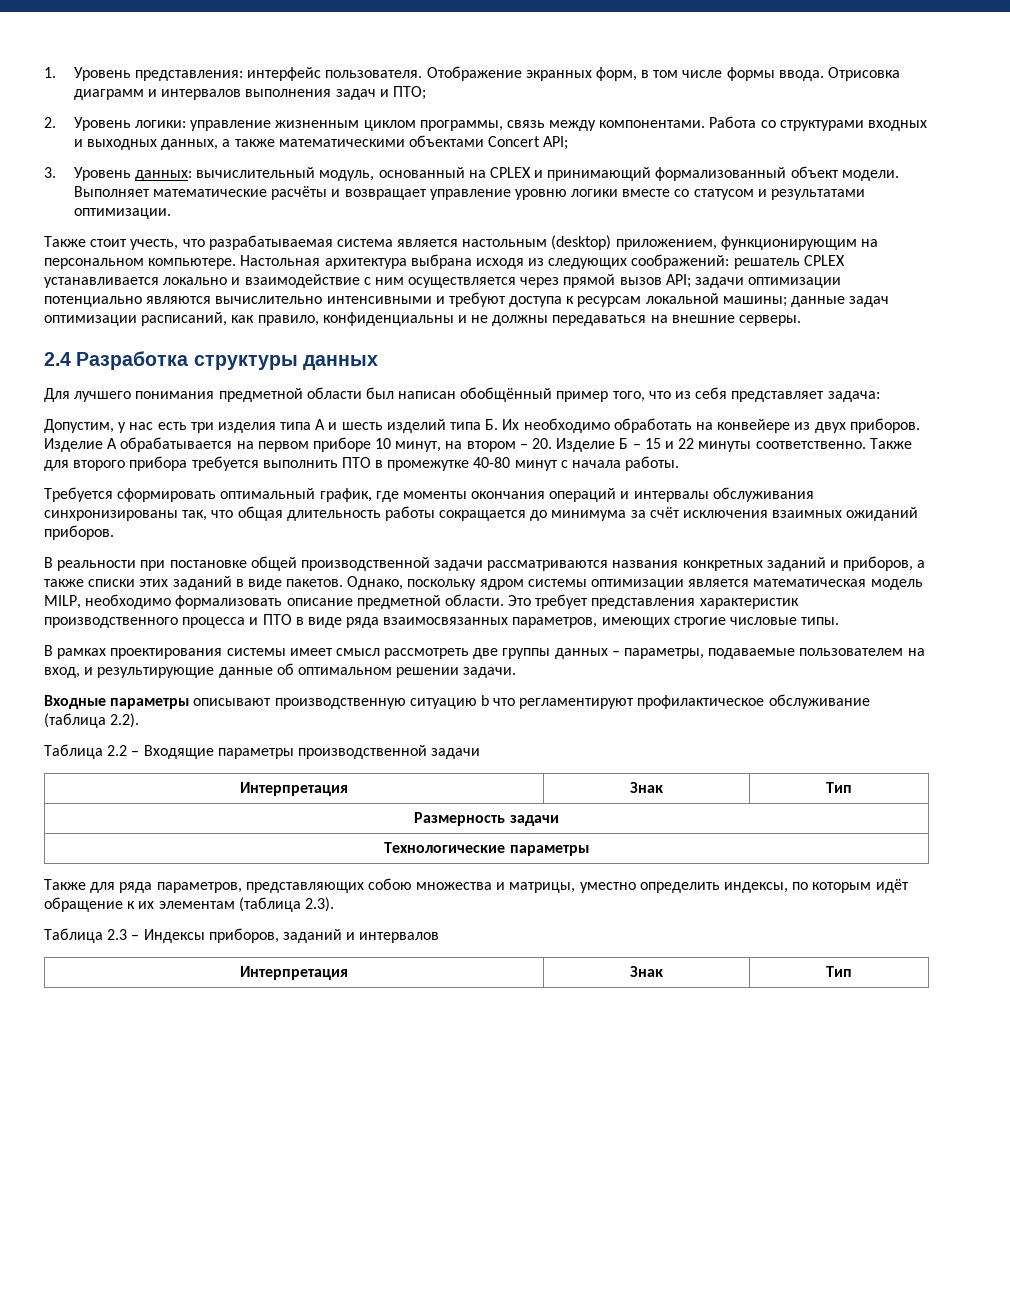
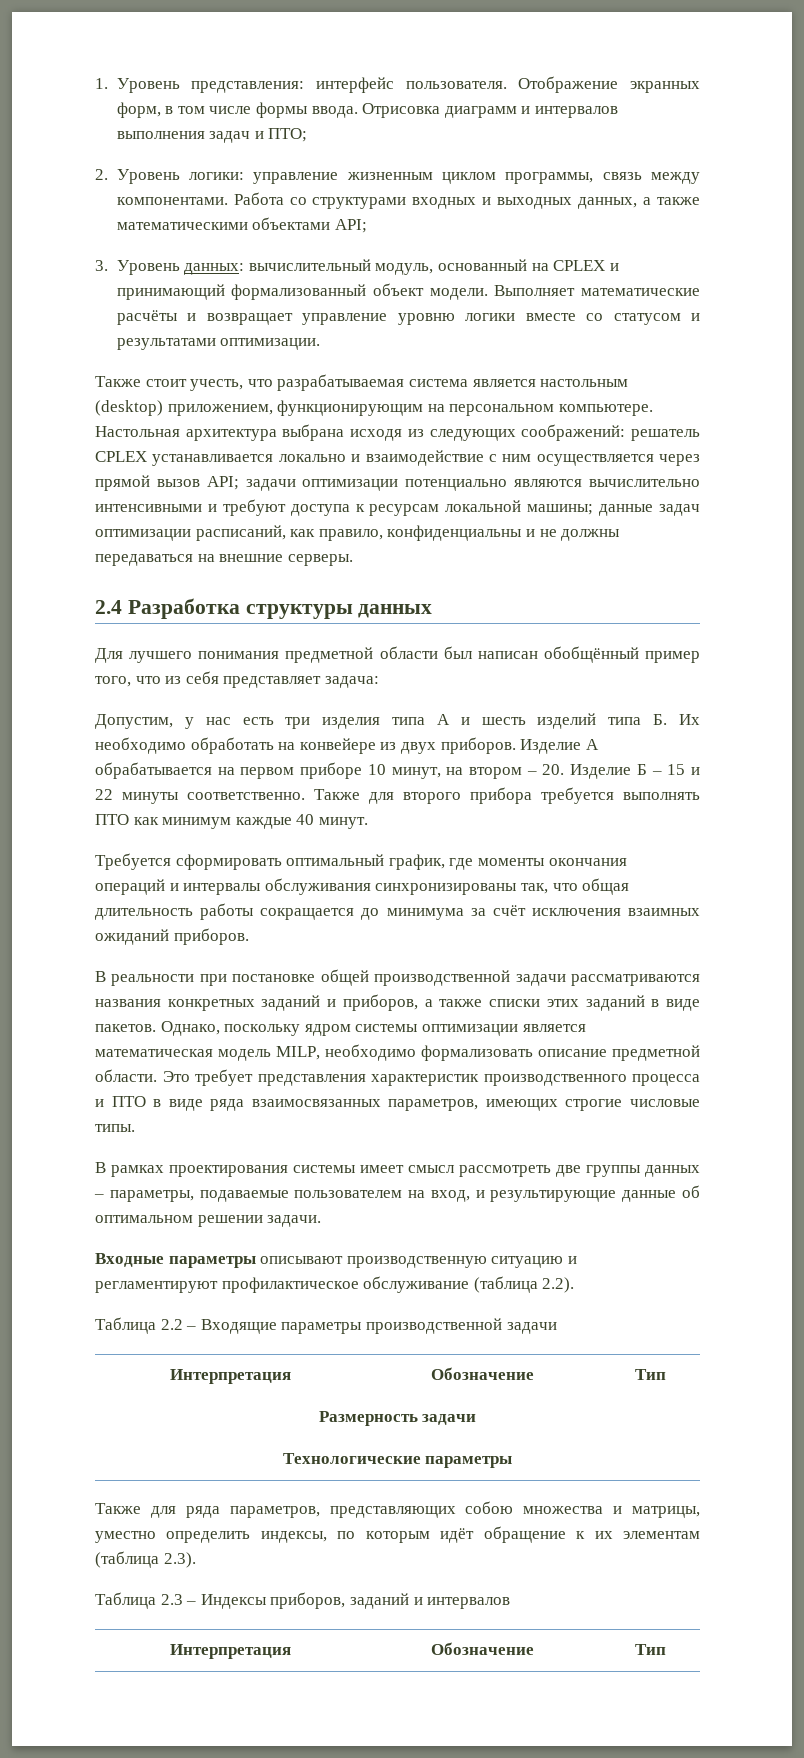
- Работа со структурами входных и выходных данных, а также математическими объектами Concert API;
+ Работа со структурами входных и выходных данных, а также математическими объектами API;
- Также для второго прибора требуется выполнить ПТО в промежутке 40-80 минут с начала работы.
+ Также для второго прибора требуется выполнять ПТО как минимум каждые 40 минут.
- Входные параметры описывают производственную ситуацию b что регламентируют профилактическое обслуживание (таблица 2.2).
+ Входные параметры описывают производственную ситуацию и регламентируют профилактическое обслуживание (таблица 2.2).
  Таблица 2.2 – Входящие параметры производственной задачи
- Интерпретация | Знак | Тип
+ Интерпретация | Обозначение | Тип
  Таблица 2.3 – Индексы приборов, заданий и интервалов
- Интерпретация | Знак | Тип
+ Интерпретация | Обозначение | Тип

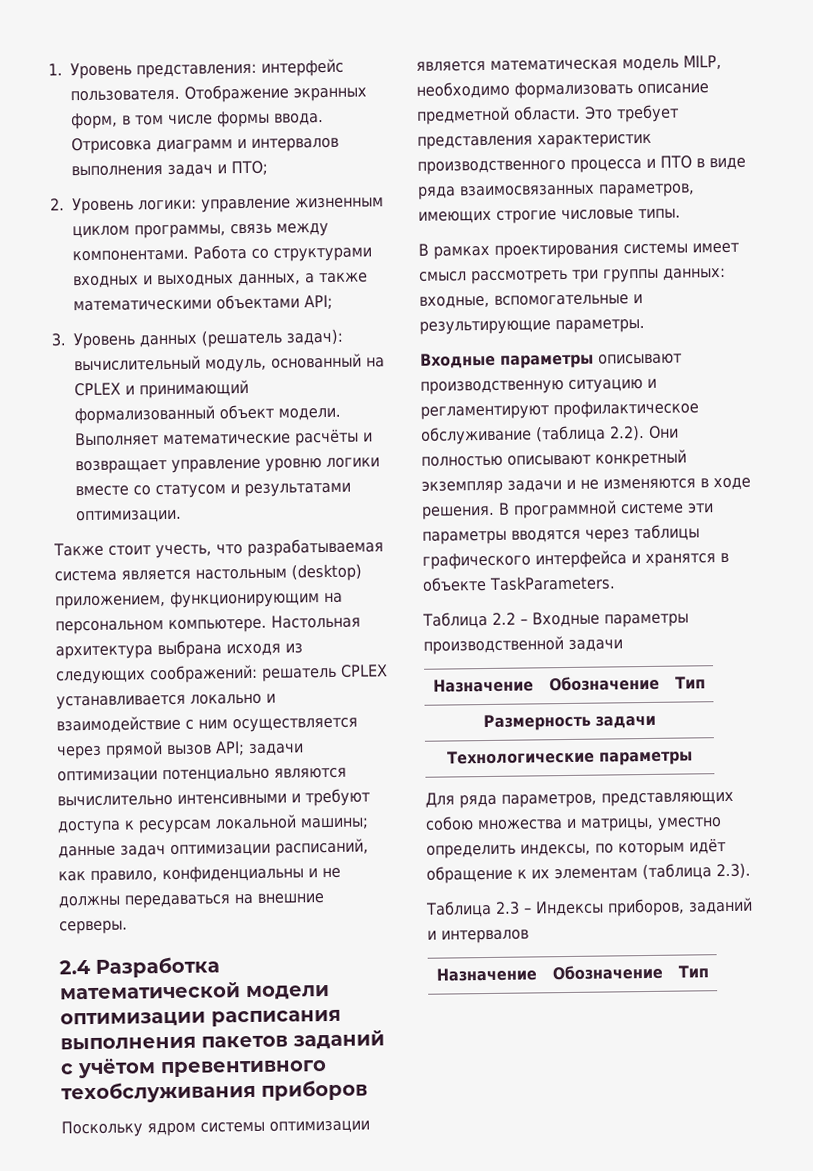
- 3. Уровень данных: вычислительный модуль, основанный на CPLEX и принимающий формализованный объект модели.
+ 3. Уровень данных (решатель задач): вычислительный модуль, основанный на CPLEX и принимающий формализованный объект модели.
- 2.4 Разработка структуры данных
- Для лучшего понимания предметной области был написан обобщённый пример того, что из себя представляет задача:
- Допустим, у нас есть три изделия типа А и шесть изделий типа Б. Их необходимо обработать на конвейере из двух приборов. Изделие А обрабатывается на первом приборе 10 минут, на втором – 20. Изделие Б – 15 и 22 минуты соответственно. Также для второго прибора требуется выполнять ПТО как минимум каждые 40 минут.
- Требуется сформировать оптимальный график, где моменты окончания операций и интервалы обслуживания синхронизированы так, что общая длительность работы сокращается до минимума за счёт исключения взаимных ожиданий приборов.
- В реальности при постановке общей производственной задачи рассматриваются названия конкретных заданий и приборов, а также списки этих заданий в виде пакетов. Однако, поскольку ядром системы оптимизации является математическая модель MILP, необходимо формализовать описание предметной области.
+ 2.4 Разработка математической модели оптимизации расписания выполнения пакетов заданий с учётом превентивного техобслуживания приборов
+ Поскольку ядром системы оптимизации является математическая модель MILP, необходимо формализовать описание предметной области.
- В рамках проектирования системы имеет смысл рассмотреть две группы данных – параметры, подаваемые пользователем на вход, и результирующие данные об оптимальном решении задачи.
+ В рамках проектирования системы имеет смысл рассмотреть три группы данных: входные, вспомогательные и результирующие параметры.
- Входные параметры описывают производственную ситуацию и регламентируют профилактическое обслуживание (таблица 2.2).
+ Входные параметры описывают производственную ситуацию и регламентируют профилактическое обслуживание (таблица 2.2). Они полностью описывают конкретный экземпляр задачи и не изменяются в ходе решения. В программной системе эти параметры вводятся через таблицы графического интерфейса и хранятся в объекте TaskParameters.
- Таблица 2.2 – Входящие параметры производственной задачи
- Интерпретация | Обозначение | Тип
+ Таблица 2.2 – Входные параметры производственной задачи
+ Назначение | Обозначение | Тип
- Также для ряда параметров, представляющих собою множества и матрицы, уместно определить индексы, по которым идёт обращение к их элементам (таблица 2.3).
+ Для ряда параметров, представляющих собою множества и матрицы, уместно определить индексы, по которым идёт обращение к их элементам (таблица 2.3).
  Таблица 2.3 – Индексы приборов, заданий и интервалов
- Интерпретация | Обозначение | Тип
+ Назначение | Обозначение | Тип

